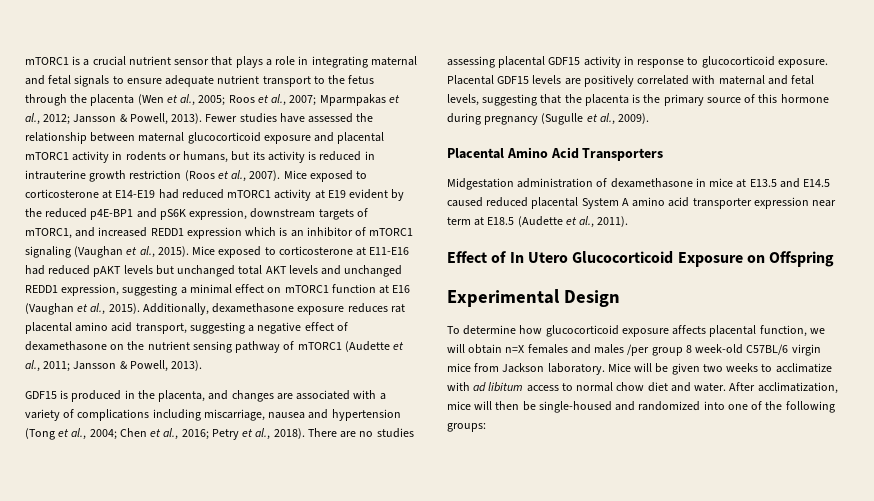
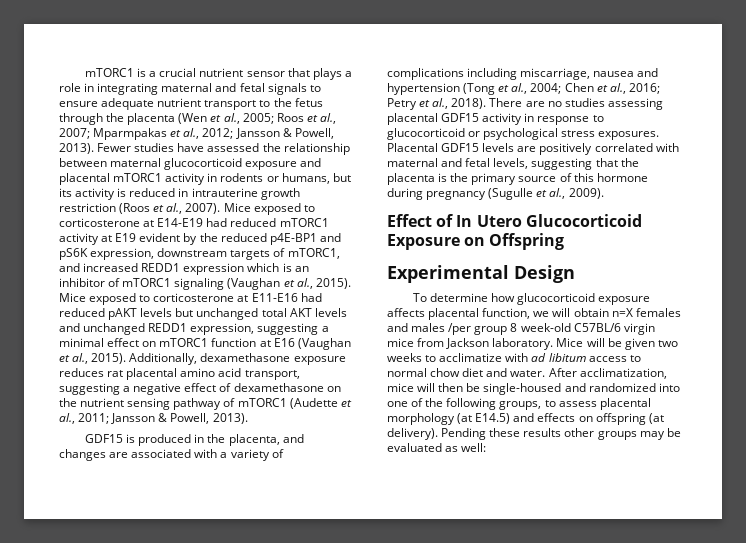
- There are no studies assessing placental GDF15 activity in response to glucocorticoid exposure.
+ There are no studies assessing placental GDF15 activity in response to glucocorticoid or psychological stress exposures.
- Placental Amino Acid Transporters
- Midgestation administration of dexamethasone in mice at E13.5 and E14.5 caused reduced placental System A amino acid transporter expression near term at E18.5 (Audette et al., 2011).
- After acclimatization, mice will then be single-housed and randomized into one of the following groups:
+ After acclimatization, mice will then be single-housed and randomized into one of the following groups, to assess placental morphology (at E14.5) and effects on offspring (at delivery). Pending these results other groups may be evaluated as well:

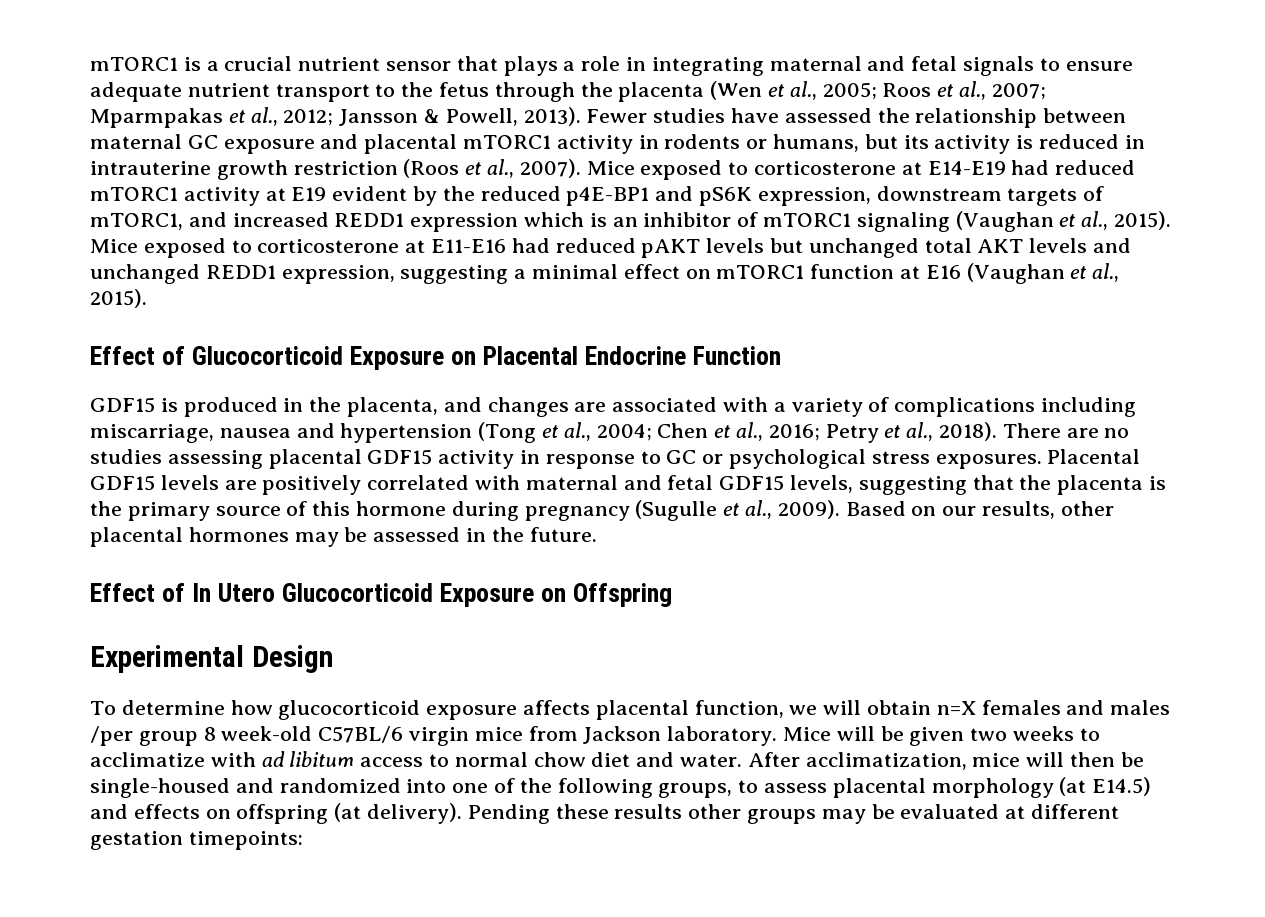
- Fewer studies have assessed the relationship between maternal glucocorticoid exposure and placental mTORC1 activity in rodents or humans, but its activity is reduced in intrauterine growth restriction (Roos et al., 2007).
+ Fewer studies have assessed the relationship between maternal GC exposure and placental mTORC1 activity in rodents or humans, but its activity is reduced in intrauterine growth restriction (Roos et al., 2007).
- Mice exposed to corticosterone at E11-E16 had reduced pAKT levels but unchanged total AKT levels and unchanged REDD1 expression, suggesting a minimal effect on mTORC1 function at E16 (Vaughan et al., 2015). Additionally, dexamethasone exposure reduces rat placental amino acid transport, suggesting a negative effect of dexamethasone on the nutrient sensing pathway of mTORC1 (Audette et al., 2011; Jansson & Powell, 2013).
+ Mice exposed to corticosterone at E11-E16 had reduced pAKT levels but unchanged total AKT levels and unchanged REDD1 expression, suggesting a minimal effect on mTORC1 function at E16 (Vaughan et al., 2015).
+ Effect of Glucocorticoid Exposure on Placental Endocrine Function
- There are no studies assessing placental GDF15 activity in response to glucocorticoid or psychological stress exposures.
+ There are no studies assessing placental GDF15 activity in response to GC or psychological stress exposures.
- Placental GDF15 levels are positively correlated with maternal and fetal levels, suggesting that the placenta is the primary source of this hormone during pregnancy (Sugulle et al., 2009).
+ Placental GDF15 levels are positively correlated with maternal and fetal GDF15 levels, suggesting that the placenta is the primary source of this hormone during pregnancy (Sugulle et al., 2009). Based on our results, other placental hormones may be assessed in the future.
- Pending these results other groups may be evaluated as well:
+ Pending these results other groups may be evaluated at different gestation timepoints:

